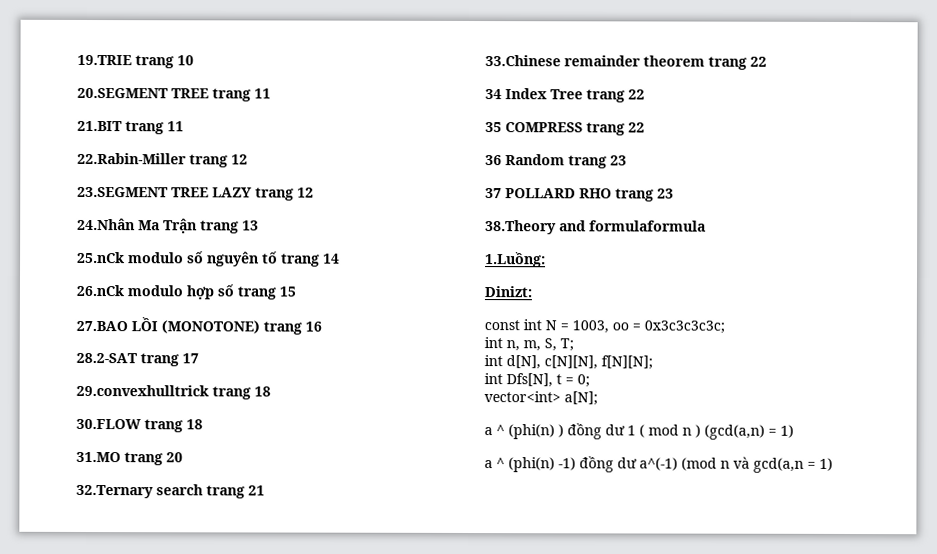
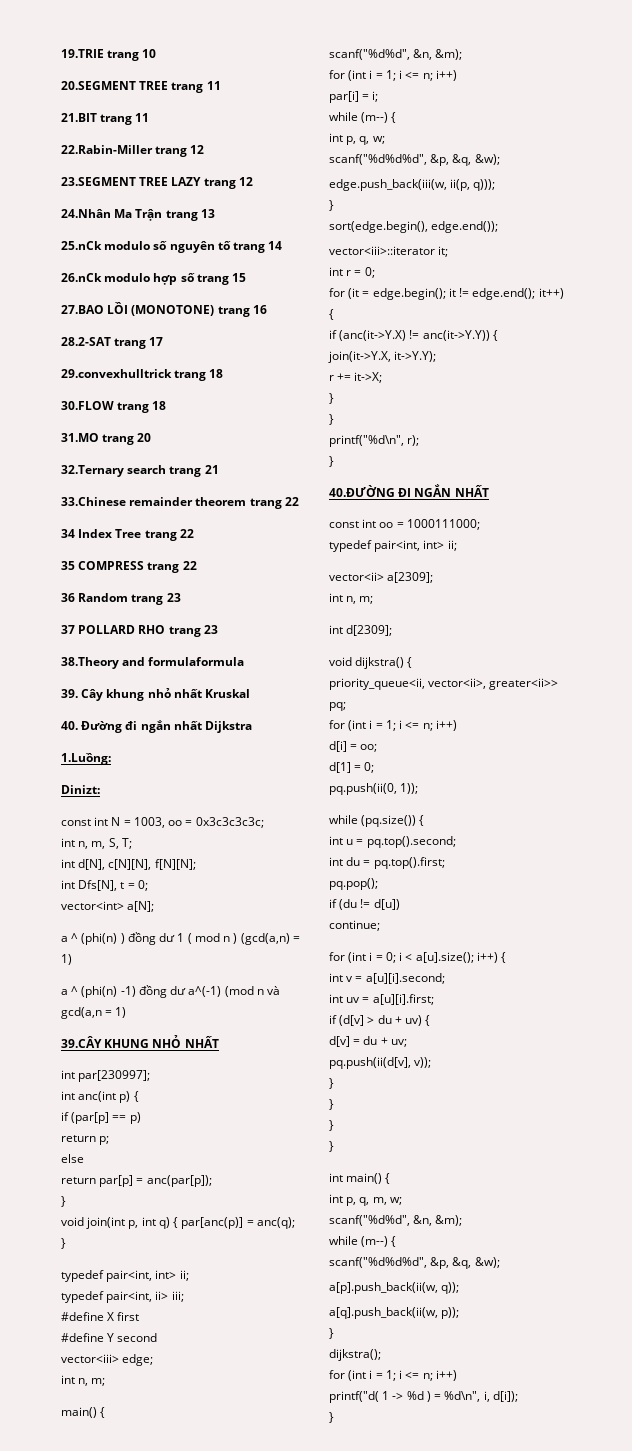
+ 39. Cây khung nhỏ nhất Kruskal
+ 40. Đường đi ngắn nhất Dijkstra
+ 39.CÂY KHUNG NHỎ NHẤT
+ int par[230997];
+ int anc(int p) {
+ if (par[p] == p)
+ return p;
+ else
+ return par[p] = anc(par[p]);
+ }
+ void join(int p, int q) { par[anc(p)] = anc(q); }
+ typedef pair<int, int> ii;
+ typedef pair<int, ii> iii;
+ #define X first
+ #define Y second
+ vector<iii> edge;
+ int n, m;
+ main() {
+ scanf("%d%d", &n, &m);
+ for (int i = 1; i <= n; i++)
+ par[i] = i;
+ while (m--) {
+ int p, q, w;
+ scanf("%d%d%d", &p, &q, &w);
+ edge.push_back(iii(w, ii(p, q)));
+ }
+ sort(edge.begin(), edge.end());
+ vector<iii>::iterator it;
+ int r = 0;
+ for (it = edge.begin(); it != edge.end(); it++) {
+ if (anc(it->Y.X) != anc(it->Y.Y)) {
+ join(it->Y.X, it->Y.Y);
+ r += it->X;
+ }
+ }
+ printf("%d\n", r);
+ }
+ 40.ĐƯỜNG ĐI NGẮN NHẤT
+ const int oo = 1000111000;
+ typedef pair<int, int> ii;
+ vector<ii> a[2309];
+ int n, m;
+ int d[2309];
+ void dijkstra() {
+ priority_queue<ii, vector<ii>, greater<ii>> pq;
+ for (int i = 1; i <= n; i++)
+ d[i] = oo;
+ d[1] = 0;
+ pq.push(ii(0, 1));
+ while (pq.size()) {
+ int u = pq.top().second;
+ int du = pq.top().first;
+ pq.pop();
+ if (du != d[u])
+ continue;
+ for (int i = 0; i < a[u].size(); i++) {
+ int v = a[u][i].second;
+ int uv = a[u][i].first;
+ if (d[v] > du + uv) {
+ d[v] = du + uv;
+ pq.push(ii(d[v], v));
+ }
+ }
+ }
+ }
+ int main() {
+ int p, q, m, w;
+ scanf("%d%d", &n, &m);
+ while (m--) {
+ scanf("%d%d%d", &p, &q, &w);
+ a[p].push_back(ii(w, q));
+ a[q].push_back(ii(w, p));
+ }
+ dijkstra();
+ for (int i = 1; i <= n; i++)
+ printf("d( 1 -> %d ) = %d\n", i, d[i]);
+ }

